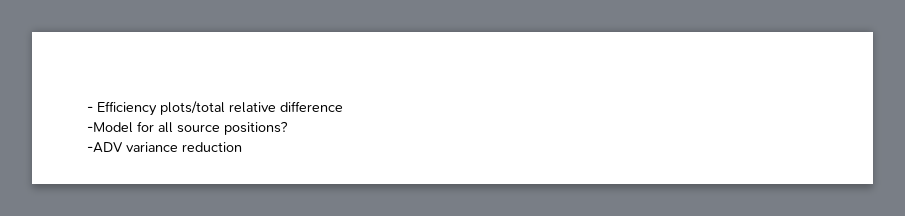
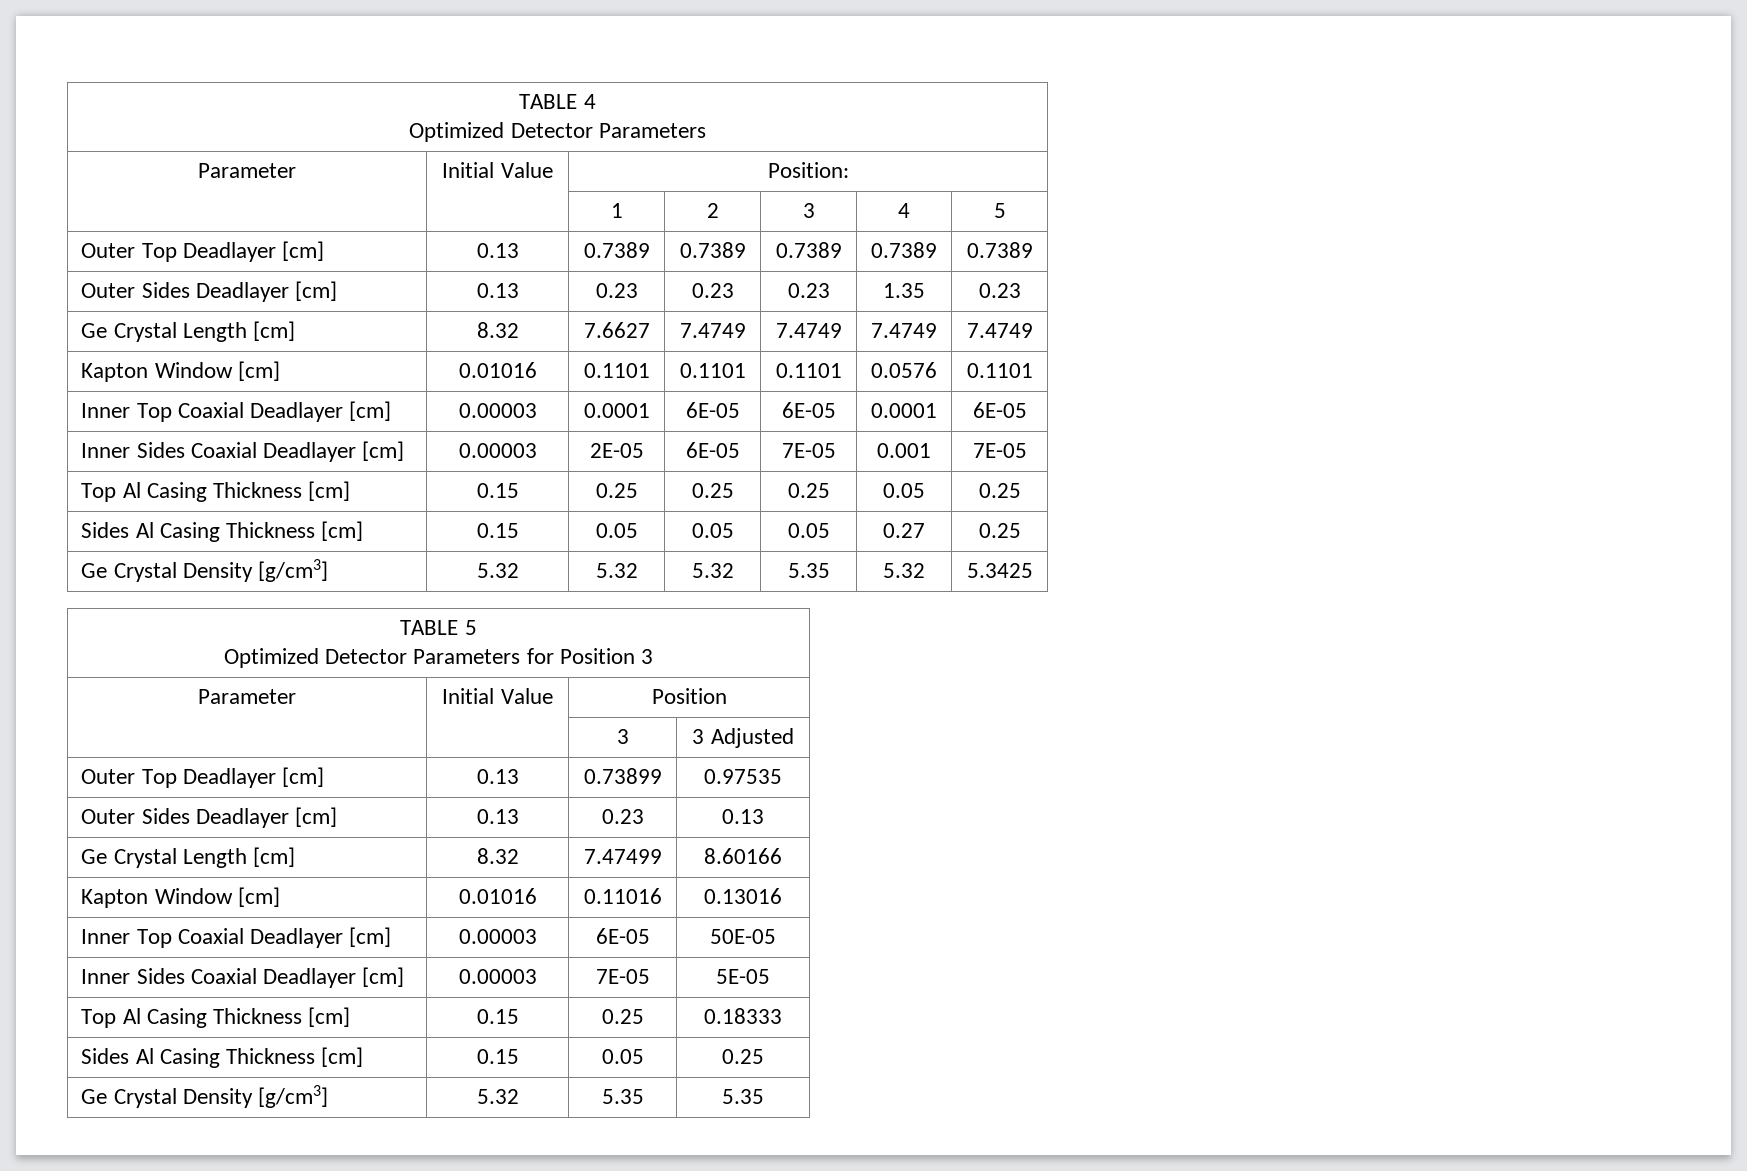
- - Efficiency plots/total relative difference
- -Model for all source positions?
- -ADV variance reduction
+ TABLE 4
+ Optimized Detector Parameters
+ Parameter | Initial Value | Position:
+ | | 1 | 2 | 3 | 4 | 5
+ Outer Top Deadlayer [cm] | 0.13 | 0.7389 | 0.7389 | 0.7389 | 0.7389 | 0.7389
+ Outer Sides Deadlayer [cm] | 0.13 | 0.23 | 0.23 | 0.23 | 1.35 | 0.23
+ Ge Crystal Length [cm] | 8.32 | 7.6627 | 7.4749 | 7.4749 | 7.4749 | 7.4749
+ Kapton Window [cm] | 0.01016 | 0.1101 | 0.1101 | 0.1101 | 0.0576 | 0.1101
+ Inner Top Coaxial Deadlayer [cm] | 0.00003 | 0.0001 | 6E-05 | 6E-05 | 0.0001 | 6E-05
+ Inner Sides Coaxial Deadlayer [cm] | 0.00003 | 2E-05 | 6E-05 | 7E-05 | 0.001 | 7E-05
+ Top Al Casing Thickness [cm] | 0.15 | 0.25 | 0.25 | 0.25 | 0.05 | 0.25
+ Sides Al Casing Thickness [cm] | 0.15 | 0.05 | 0.05 | 0.05 | 0.27 | 0.25
+ Ge Crystal Density [g/cm3] | 5.32 | 5.32 | 5.32 | 5.35 | 5.32 | 5.3425
+ TABLE 5
+ Optimized Detector Parameters for Position 3
+ Parameter | Initial Value | Position
+ | | 3 | 3 Adjusted
+ Outer Top Deadlayer [cm] | 0.13 | 0.73899 | 0.97535
+ Outer Sides Deadlayer [cm] | 0.13 | 0.23 | 0.13
+ Ge Crystal Length [cm] | 8.32 | 7.47499 | 8.60166
+ Kapton Window [cm] | 0.01016 | 0.11016 | 0.13016
+ Inner Top Coaxial Deadlayer [cm] | 0.00003 | 6E-05 | 50E-05
+ Inner Sides Coaxial Deadlayer [cm] | 0.00003 | 7E-05 | 5E-05
+ Top Al Casing Thickness [cm] | 0.15 | 0.25 | 0.18333
+ Sides Al Casing Thickness [cm] | 0.15 | 0.05 | 0.25
+ Ge Crystal Density [g/cm3] | 5.32 | 5.35 | 5.35

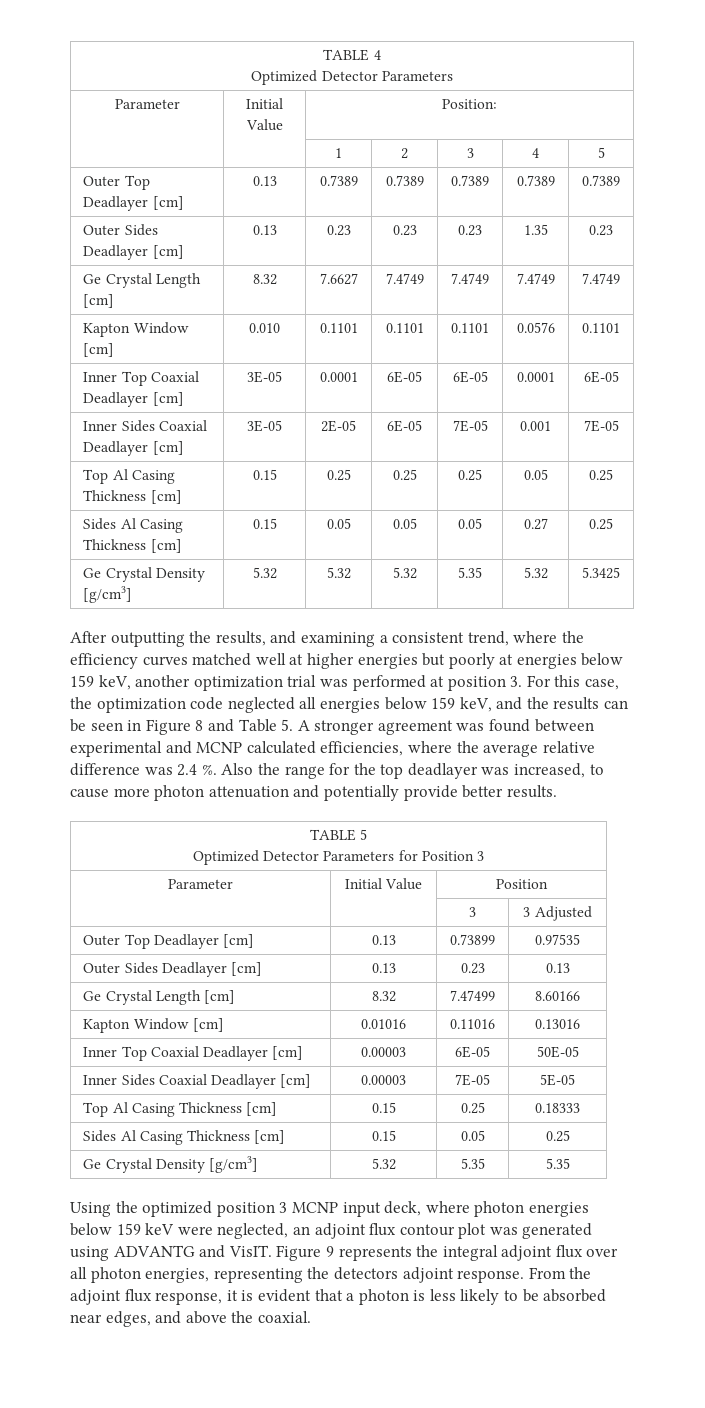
- Kapton Window [cm] | 0.01016 | 0.1101 | 0.1101 | 0.1101 | 0.0576 | 0.1101
+ Kapton Window [cm] | 0.010 | 0.1101 | 0.1101 | 0.1101 | 0.0576 | 0.1101
- Inner Top Coaxial Deadlayer [cm] | 0.00003 | 0.0001 | 6E-05 | 6E-05 | 0.0001 | 6E-05
+ Inner Top Coaxial Deadlayer [cm] | 3E-05 | 0.0001 | 6E-05 | 6E-05 | 0.0001 | 6E-05
- Inner Sides Coaxial Deadlayer [cm] | 0.00003 | 2E-05 | 6E-05 | 7E-05 | 0.001 | 7E-05
+ Inner Sides Coaxial Deadlayer [cm] | 3E-05 | 2E-05 | 6E-05 | 7E-05 | 0.001 | 7E-05
+ After outputting the results, and examining a consistent trend, where the efficiency curves matched well at higher energies but poorly at energies below 159 keV, another optimization trial was performed at position 3. For this case, the optimization code neglected all energies below 159 keV, and the results can be seen in Figure 8 and Table 5. A stronger agreement was found between experimental and MCNP calculated efficiencies, where the average relative difference was 2.4 %. Also the range for the top deadlayer was increased, to cause more photon attenuation and potentially provide better results.
+ Using the optimized position 3 MCNP input deck, where photon energies below 159 keV were neglected, an adjoint flux contour plot was generated using ADVANTG and VisIT. Figure 9 represents the integral adjoint flux over all photon energies, representing the detectors adjoint response. From the adjoint flux response, it is evident that a photon is less likely to be absorbed near edges, and above the coaxial.

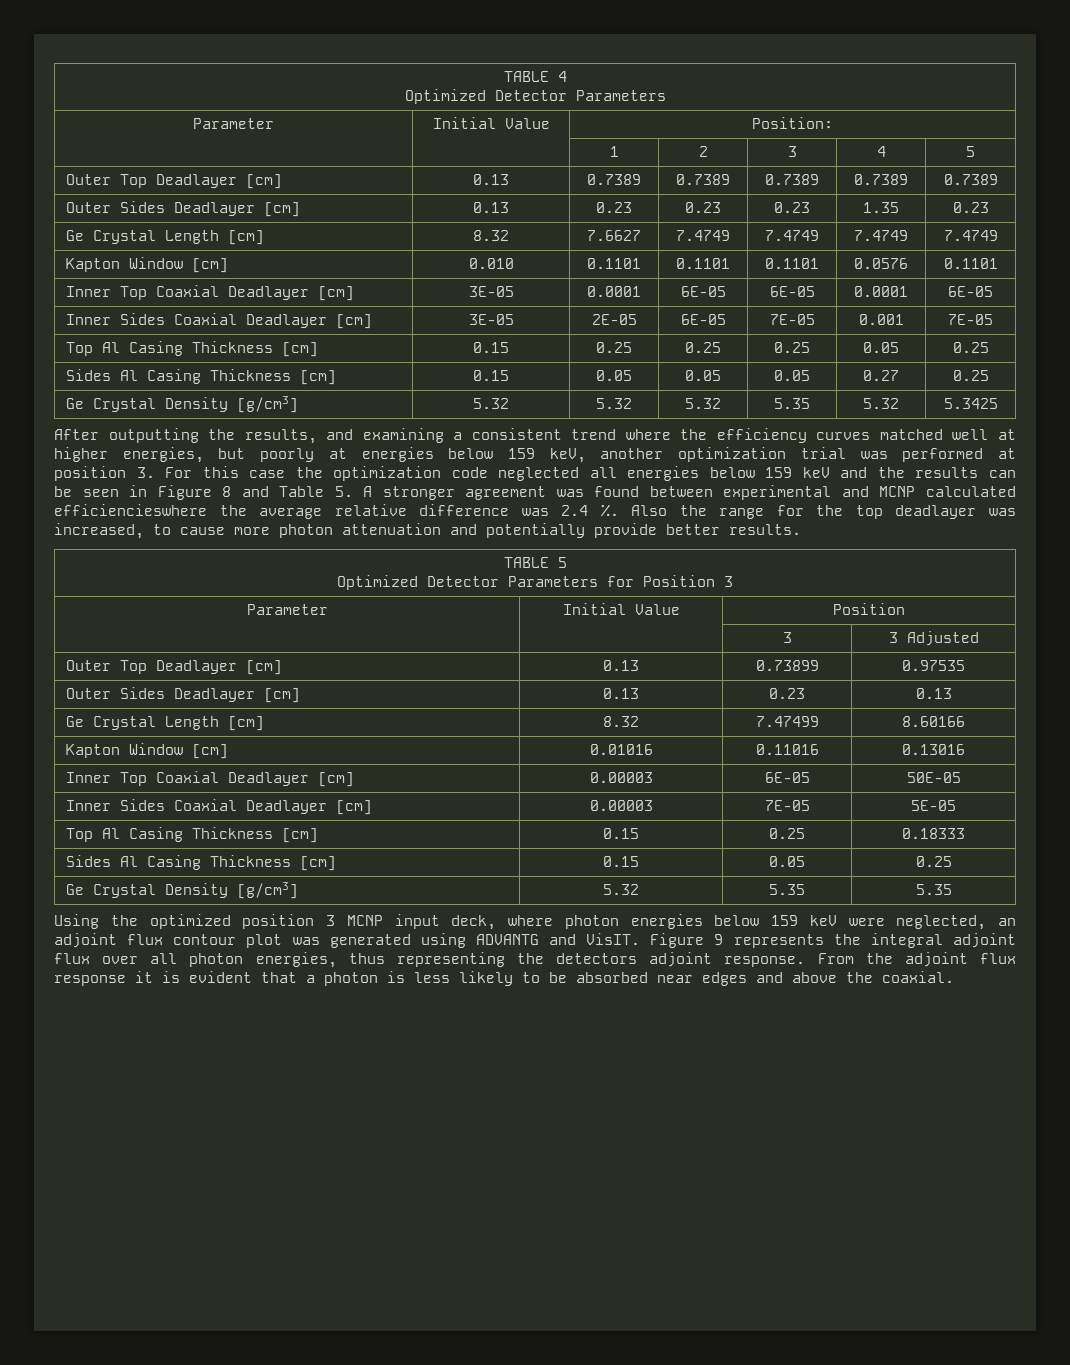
- After outputting the results, and examining a consistent trend, where the efficiency curves matched well at higher energies but poorly at energies below 159 keV, another optimization trial was performed at position 3. For this case, the optimization code neglected all energies below 159 keV, and the results can be seen in Figure 8 and Table 5. A stronger agreement was found between experimental and MCNP calculated efficiencies, where the average relative difference was 2.4 %.
+ After outputting the results, and examining a consistent trend where the efficiency curves matched well at higher energies, but poorly at energies below 159 keV, another optimization trial was performed at position 3. For this case the optimization code neglected all energies below 159 keV and the results can be seen in Figure 8 and Table 5. A stronger agreement was found between experimental and MCNP calculated efficiencieswhere the average relative difference was 2.4 %.
- Figure 9 represents the integral adjoint flux over all photon energies, representing the detectors adjoint response.
+ Figure 9 represents the integral adjoint flux over all photon energies, thus representing the detectors adjoint response.
- From the adjoint flux response, it is evident that a photon is less likely to be absorbed near edges, and above the coaxial.
+ From the adjoint flux response it is evident that a photon is less likely to be absorbed near edges and above the coaxial.

